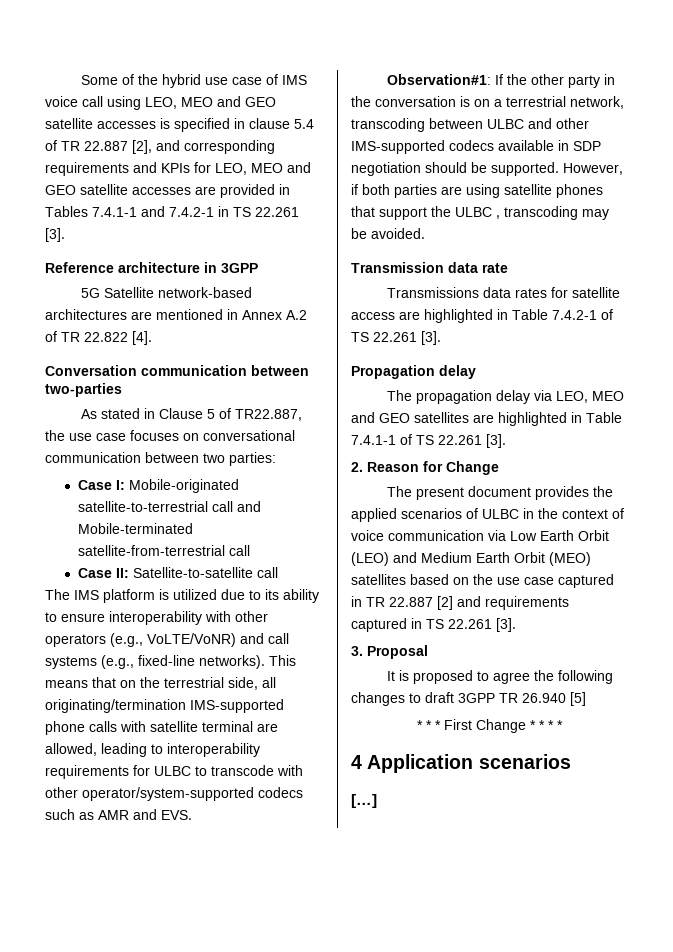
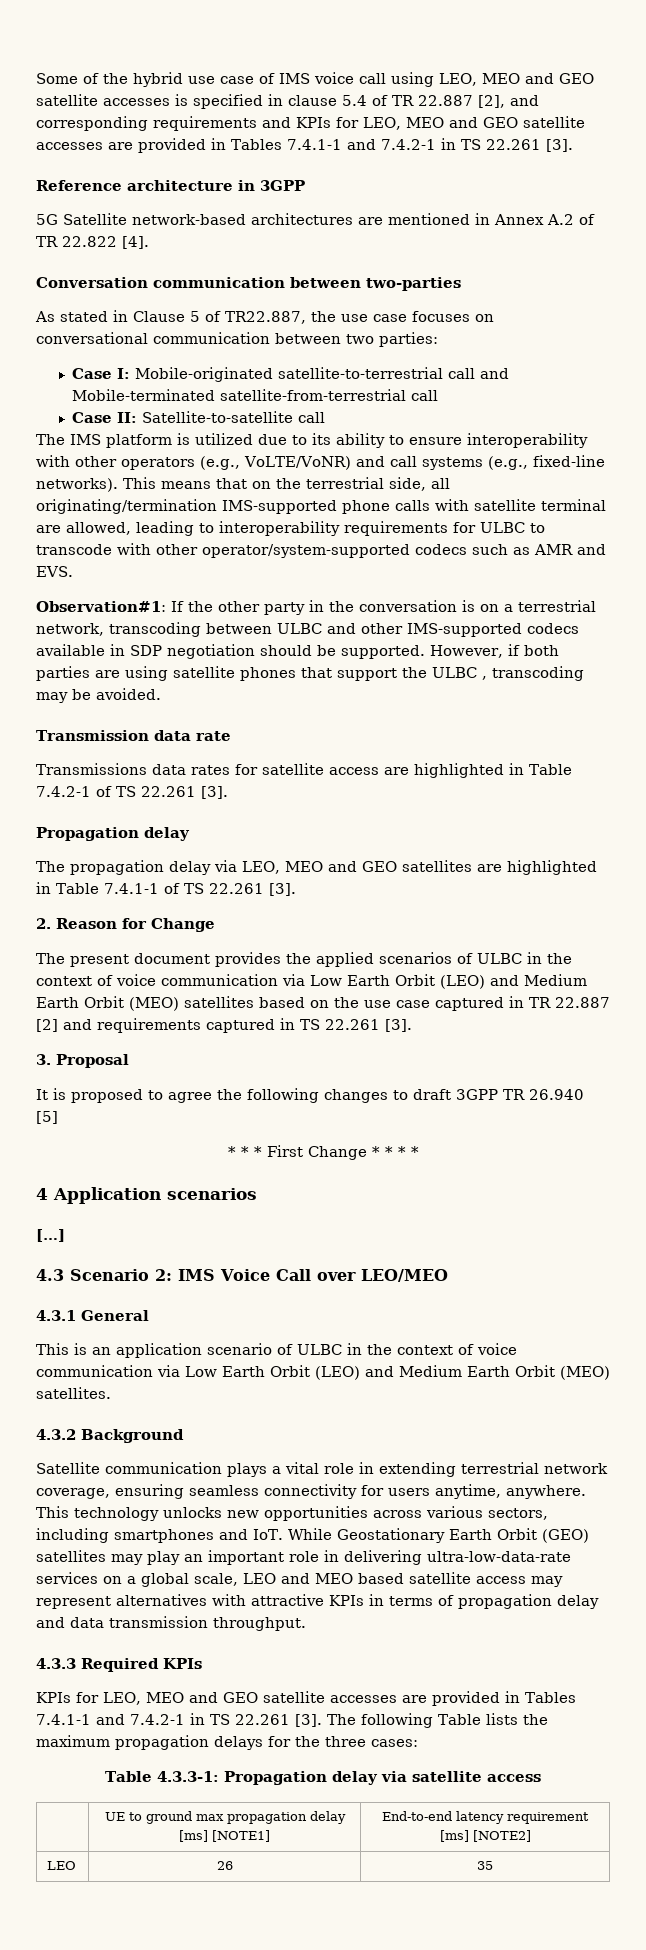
+ 4.3 Scenario 2: IMS Voice Call over LEO/MEO
+ 4.3.1 General
+ This is an application scenario of ULBC in the context of voice communication via Low Earth Orbit (LEO) and Medium Earth Orbit (MEO) satellites.
+ 4.3.2 Background
+ Satellite communication plays a vital role in extending terrestrial network coverage, ensuring seamless connectivity for users anytime, anywhere. This technology unlocks new opportunities across various sectors, including smartphones and IoT. While Geostationary Earth Orbit (GEO) satellites may play an important role in delivering ultra-low-data-rate services on a global scale, LEO and MEO based satellite access may represent alternatives with attractive KPIs in terms of propagation delay and data transmission throughput.
+ 4.3.3 Required KPIs
+ KPIs for LEO, MEO and GEO satellite accesses are provided in Tables 7.4.1-1 and 7.4.2-1 in TS 22.261 [3]. The following Table lists the maximum propagation delays for the three cases:
+ Table 4.3.3-1: Propagation delay via satellite access
+ | UE to ground max propagation delay [ms] [NOTE1] | End-to-end latency requirement [ms] [NOTE2]
+ LEO | 26 | 35

